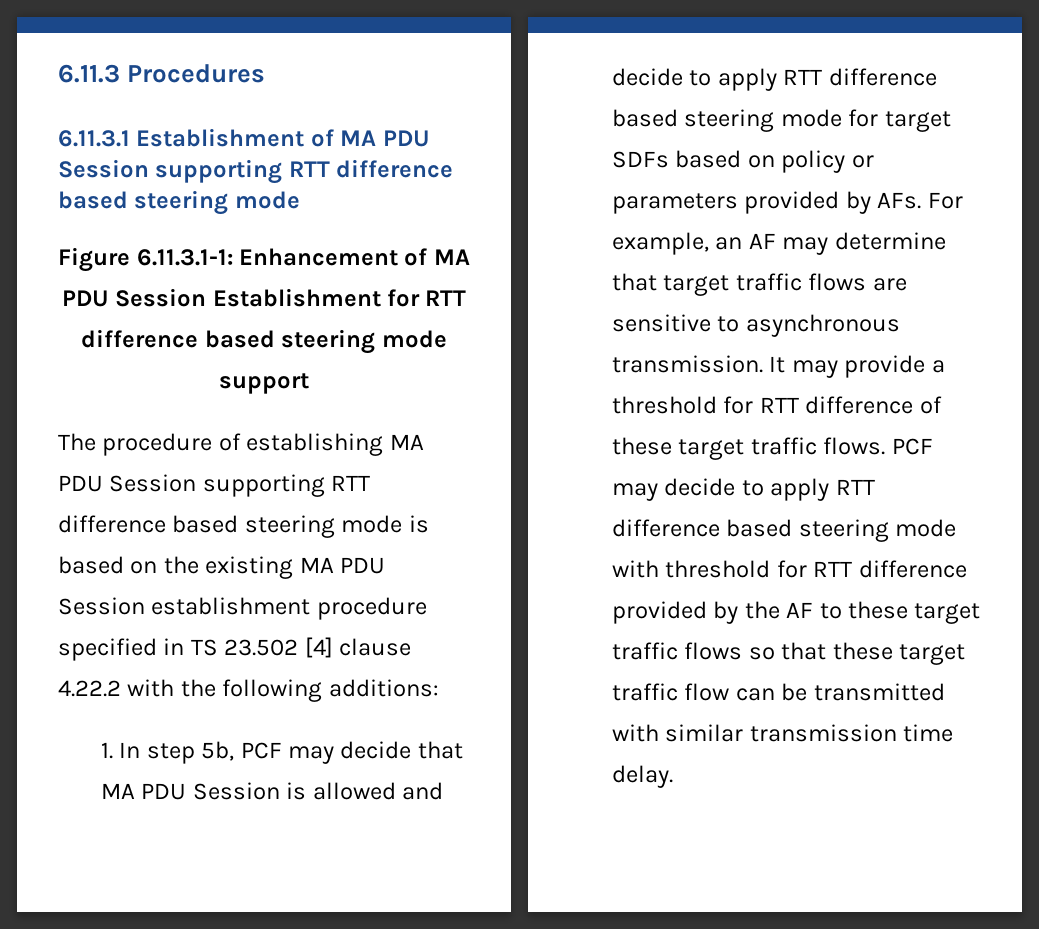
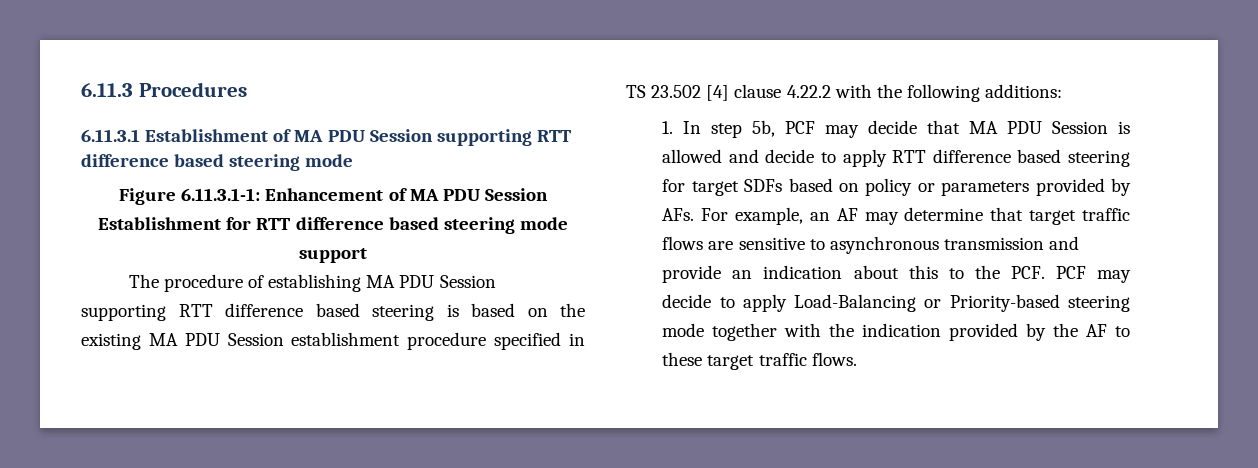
- The procedure of establishing MA PDU Session supporting RTT difference based steering mode is based on the existing MA PDU Session establishment procedure specified in TS 23.502 [4] clause 4.22.2 with the following additions:
+ The procedure of establishing MA PDU Session supporting RTT difference based steering is based on the existing MA PDU Session establishment procedure specified in TS 23.502 [4] clause 4.22.2 with the following additions:
- 1. In step 5b, PCF may decide that MA PDU Session is allowed and decide to apply RTT difference based steering mode for target SDFs based on policy or parameters provided by AFs. For example, an AF may determine that target traffic flows are sensitive to asynchronous transmission. It may provide a threshold for RTT difference of these target traffic flows. PCF may decide to apply RTT difference based steering mode with threshold for RTT difference provided by the AF to these target traffic flows so that these target traffic flow can be transmitted with similar transmission time delay.
+ 1. In step 5b, PCF may decide that MA PDU Session is allowed and decide to apply RTT difference based steering for target SDFs based on policy or parameters provided by AFs. For example, an AF may determine that target traffic flows are sensitive to asynchronous transmission and provide an indication about this to the PCF. PCF may decide to apply Load-Balancing or Priority-based steering mode together with the indication provided by the AF to these target traffic flows.

